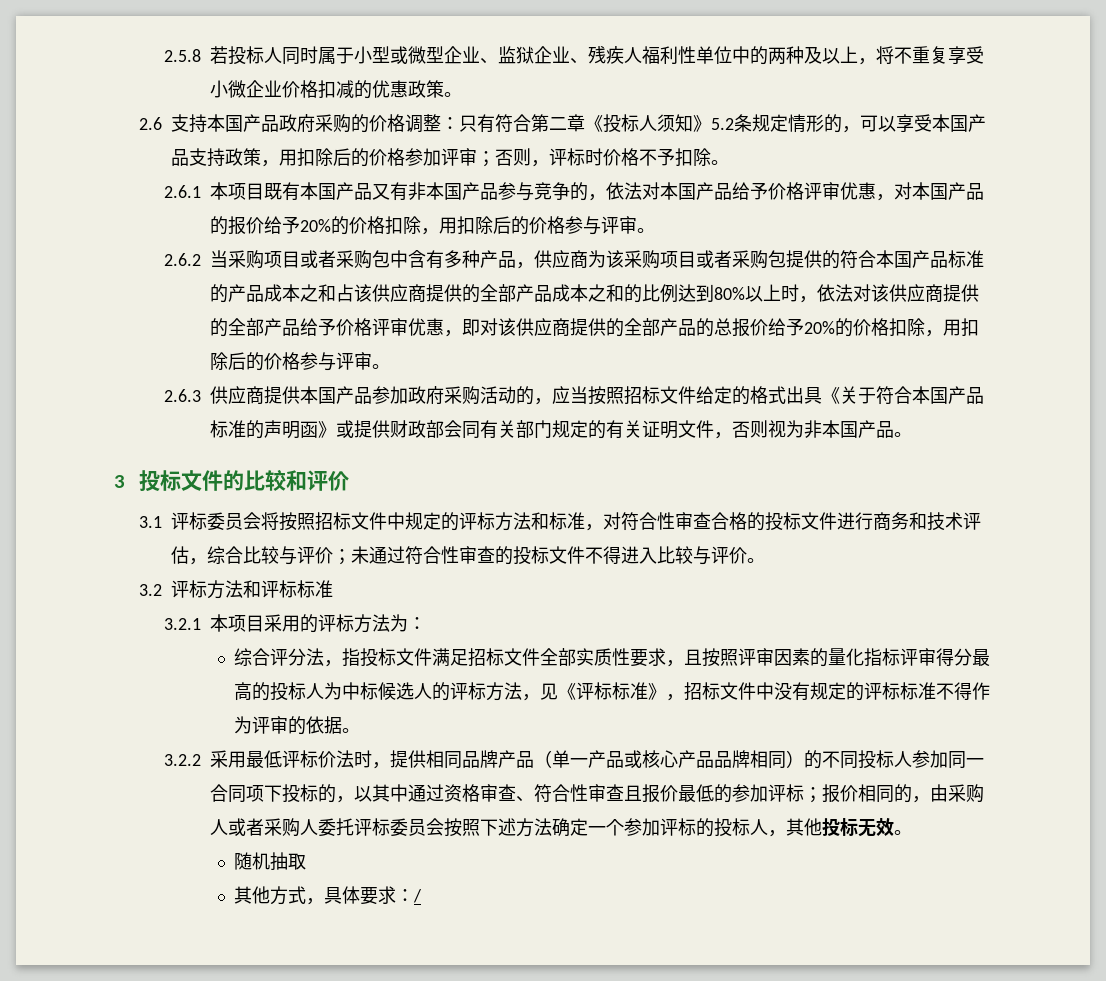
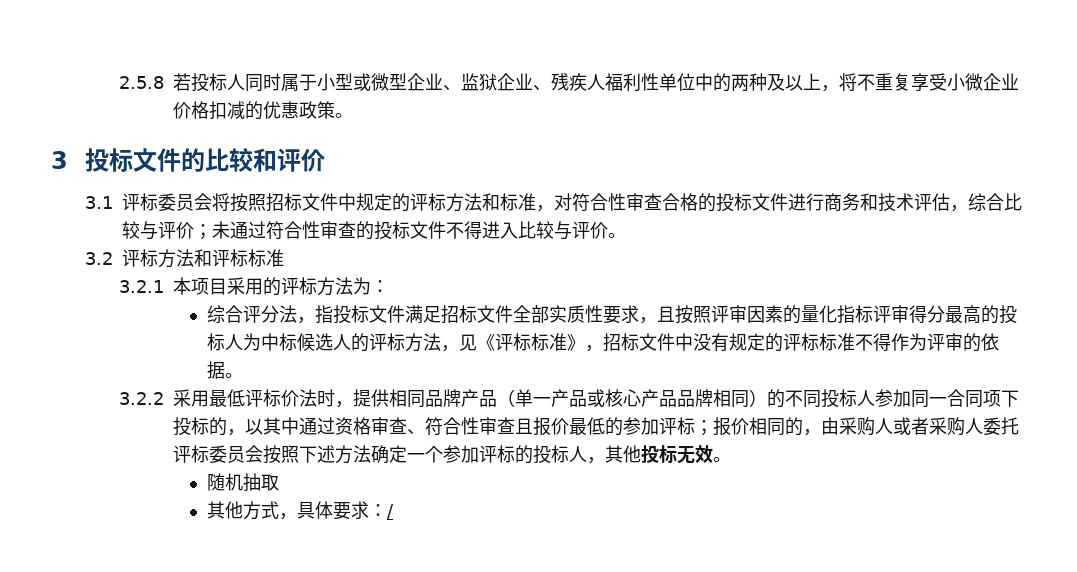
- 2.6支持本国产品政府采购的价格调整：只有符合第二章《投标人须知》5.2条规定情形的，可以享受本国产品支持政策，用扣除后的价格参加评审；否则，评标时价格不予扣除。
- 2.6.1本项目既有本国产品又有非本国产品参与竞争的，依法对本国产品给予价格评审优惠，对本国产品的报价给予20%的价格扣除，用扣除后的价格参与评审。
- 2.6.2当采购项目或者采购包中含有多种产品，供应商为该采购项目或者采购包提供的符合本国产品标准的产品成本之和占该供应商提供的全部产品成本之和的比例达到80%以上时，依法对该供应商提供的全部产品给予价格评审优惠，即对该供应商提供的全部产品的总报价给予20%的价格扣除，用扣除后的价格参与评审。
- 2.6.3供应商提供本国产品参加政府采购活动的，应当按照招标文件给定的格式出具《关于符合本国产品标准的声明函》或提供财政部会同有关部门规定的有关证明文件，否则视为非本国产品。

